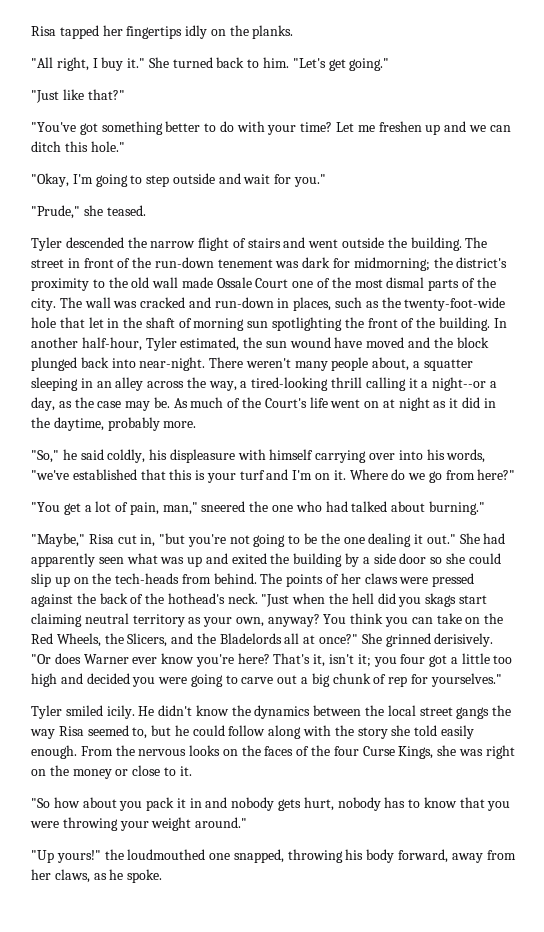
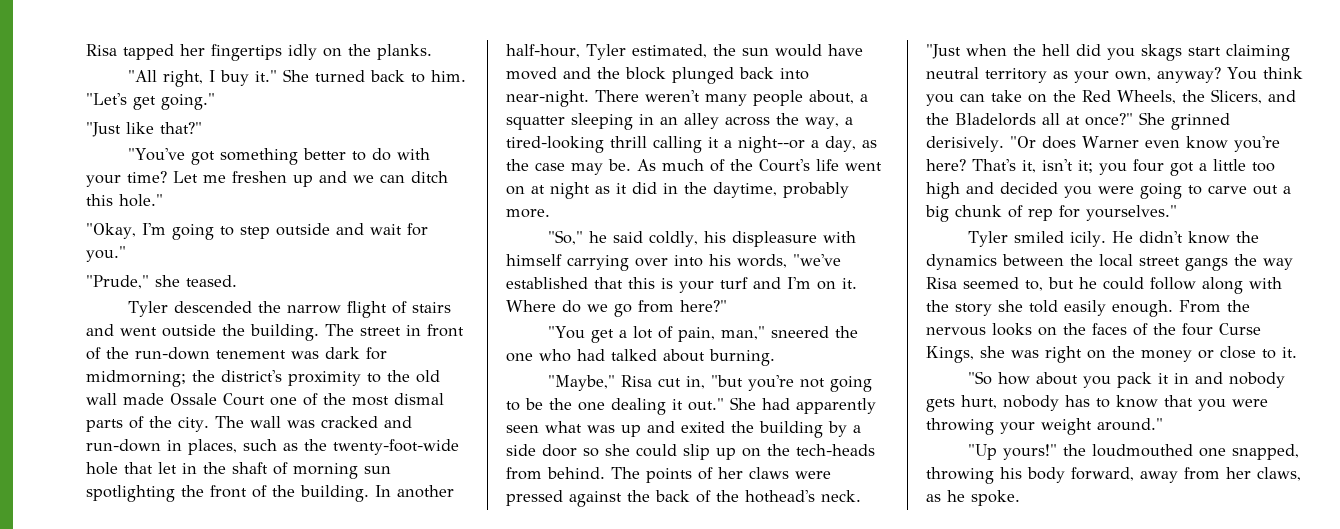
- In another half-hour, Tyler estimated, the sun wound have moved and the block plunged back into near-night.
+ In another half-hour, Tyler estimated, the sun would have moved and the block plunged back into near-night.
- "You get a lot of pain, man," sneered the one who had talked about burning."
+ "You get a lot of pain, man," sneered the one who had talked about burning.
- "Or does Warner ever know you're here?
+ "Or does Warner even know you're here?

